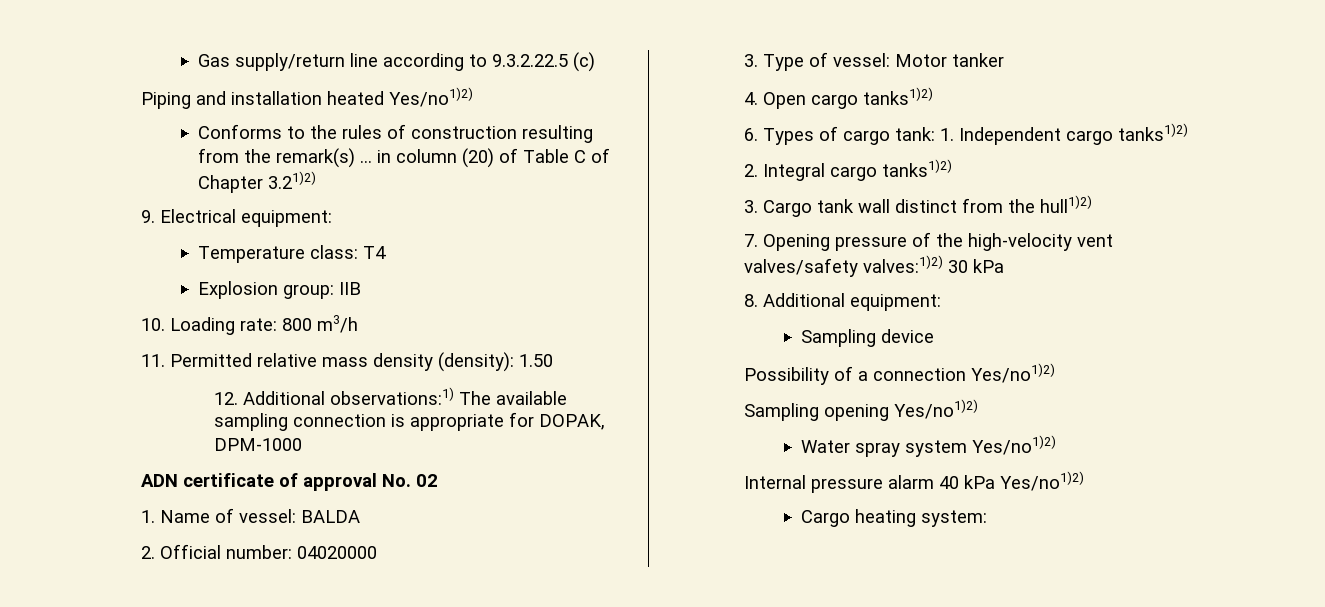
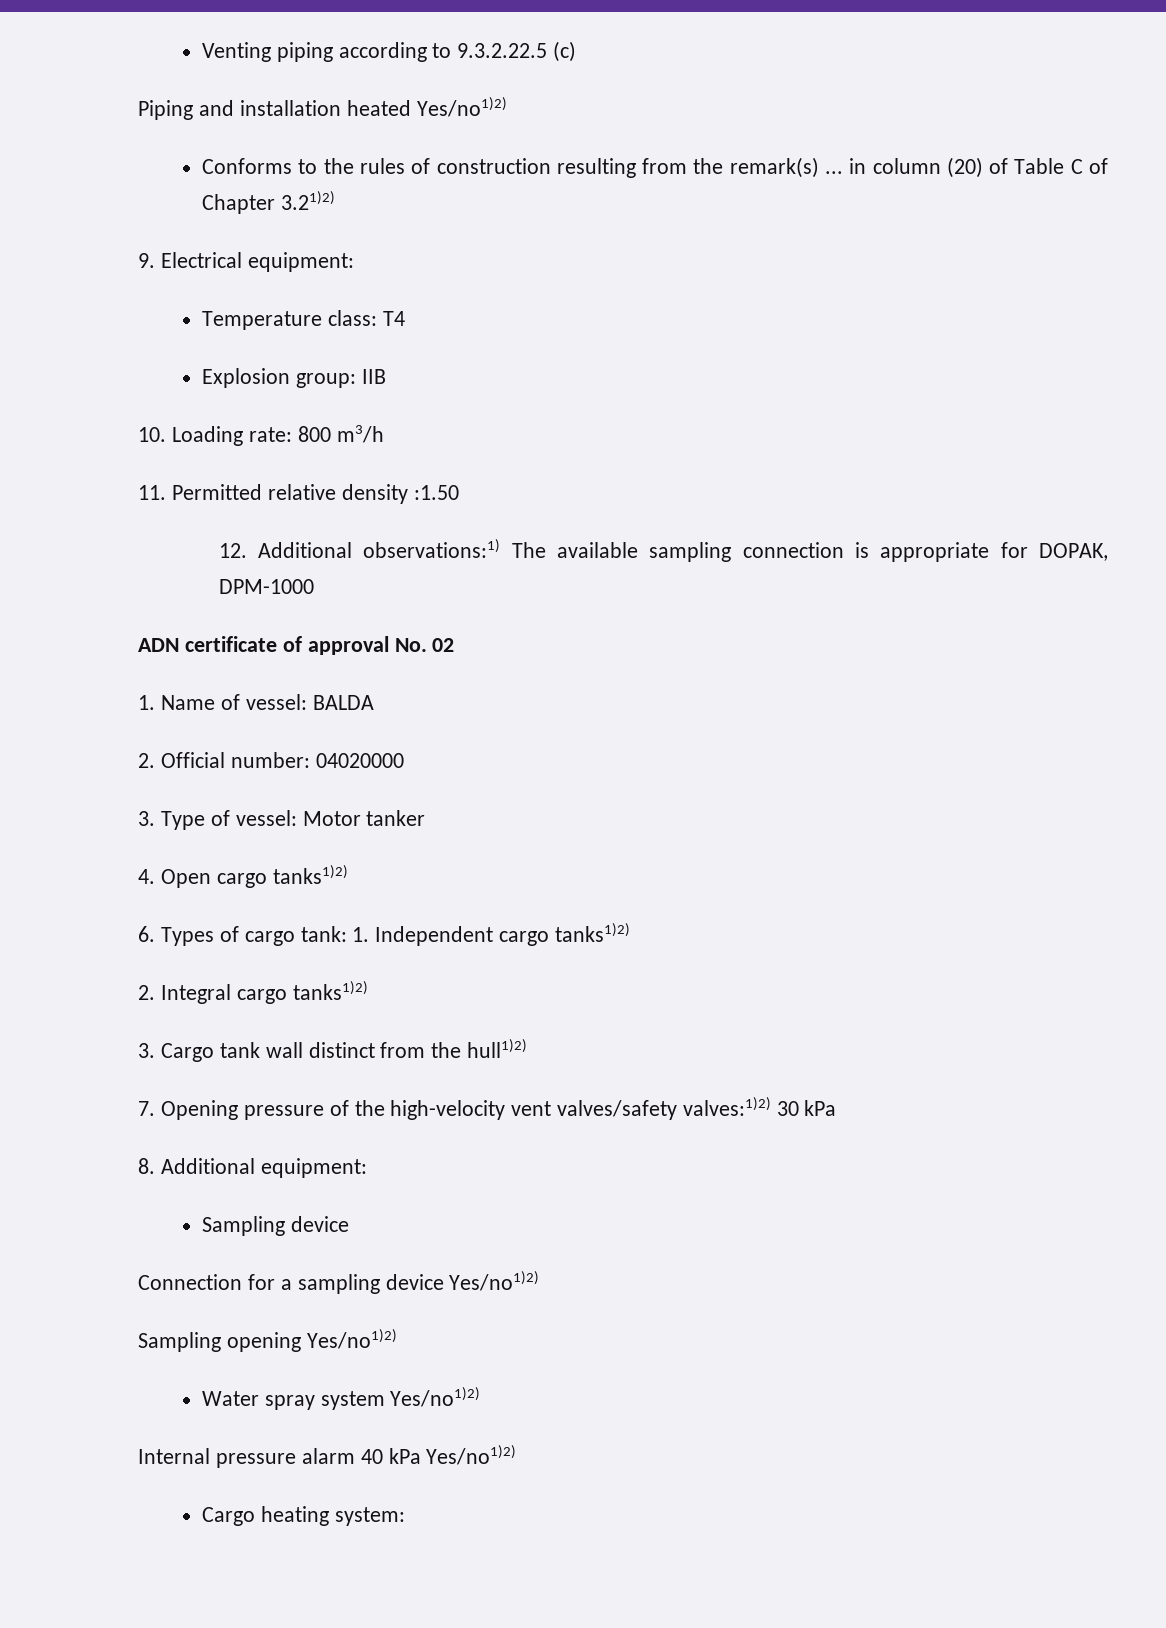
- Gas supply/return line according to 9.3.2.22.5 (c)
+ Venting piping according to 9.3.2.22.5 (c)
- 11. Permitted relative mass density (density): 1.50
+ 11. Permitted relative density :1.50
- Possibility of a connection Yes/no1)2)
+ Connection for a sampling device Yes/no1)2)

